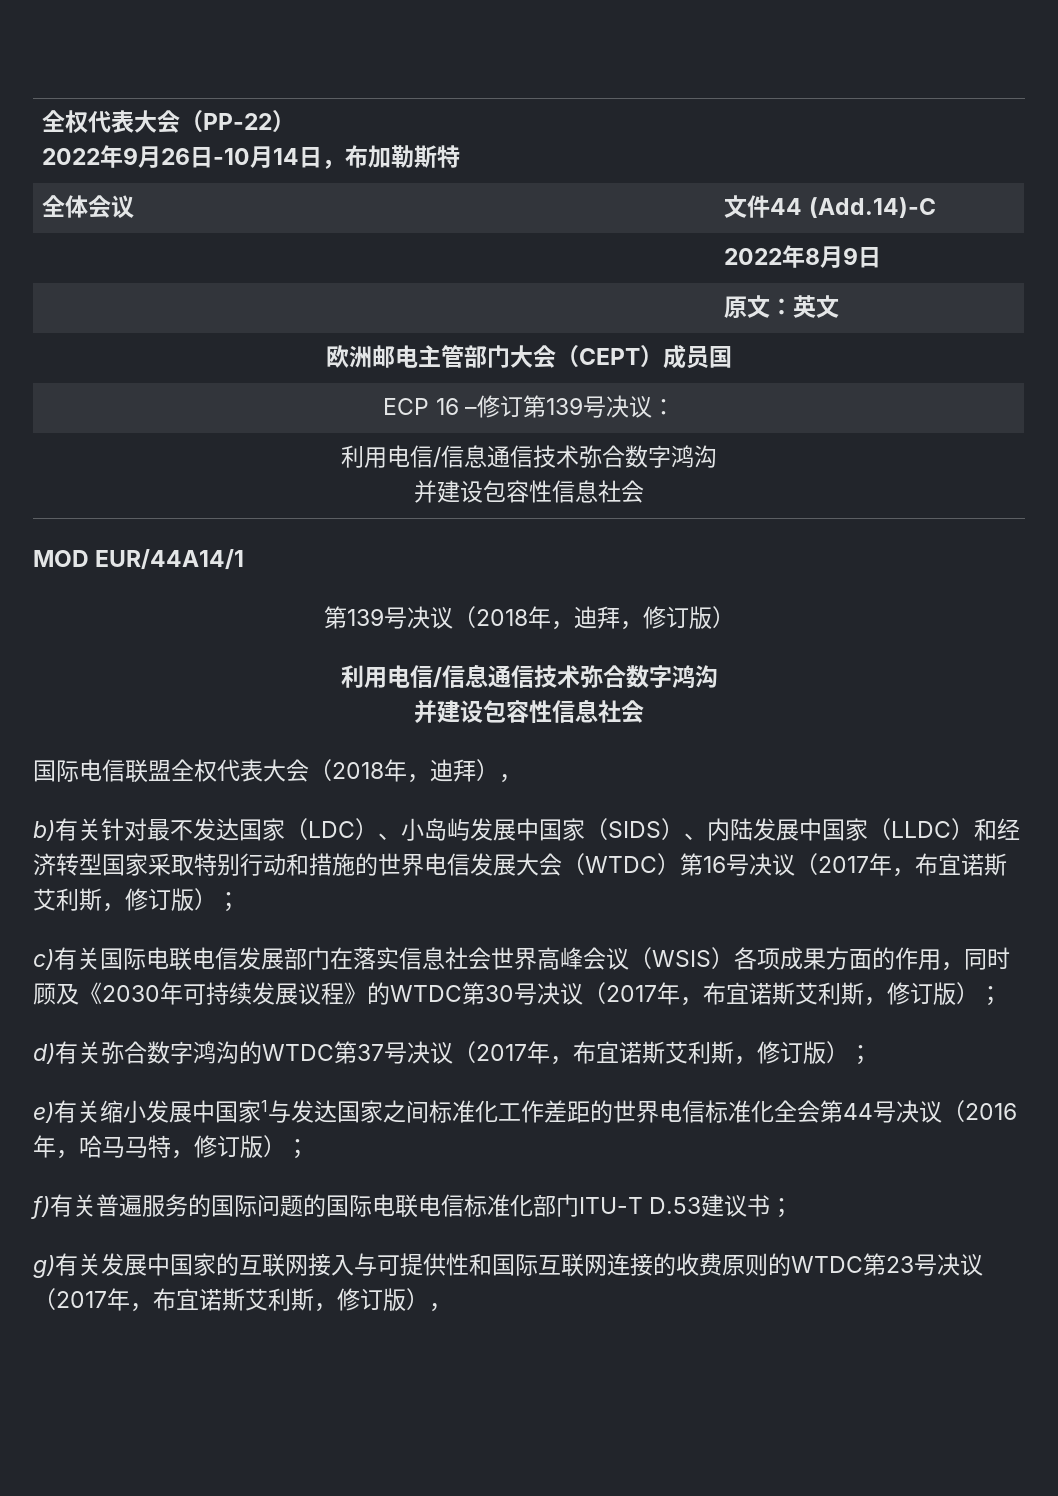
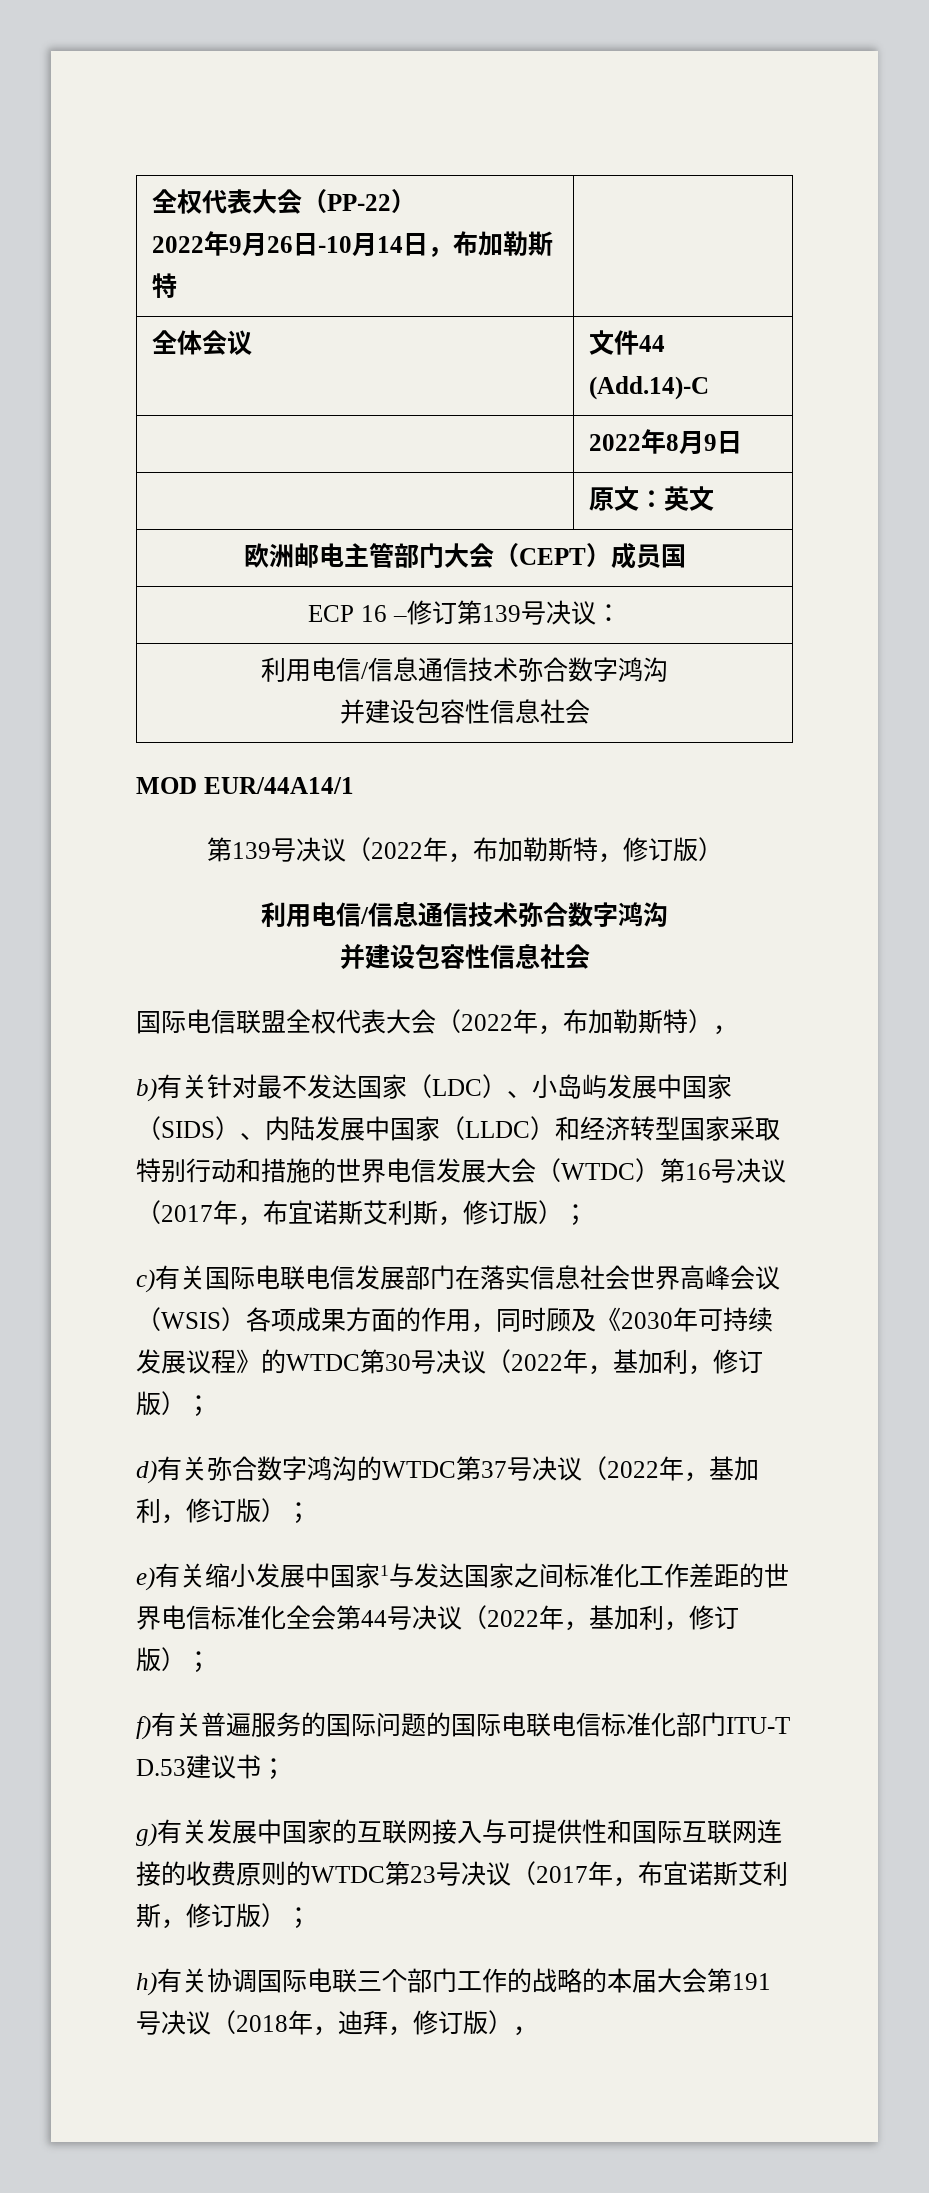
- 第139号决议（2018年，迪拜，修订版）
+ 第139号决议（2022年，布加勒斯特，修订版）
- 国际电信联盟全权代表大会（2018年，迪拜），
+ 国际电信联盟全权代表大会（2022年，布加勒斯特），
- c)有关国际电联电信发展部门在落实信息社会世界高峰会议（WSIS）各项成果方面的作用，同时顾及《2030年可持续发展议程》的WTDC第30号决议（2017年，布宜诺斯艾利斯，修订版）；
+ c)有关国际电联电信发展部门在落实信息社会世界高峰会议（WSIS）各项成果方面的作用，同时顾及《2030年可持续发展议程》的WTDC第30号决议（2022年，基加利，修订版）；
- d)有关弥合数字鸿沟的WTDC第37号决议（2017年，布宜诺斯艾利斯，修订版）；
+ d)有关弥合数字鸿沟的WTDC第37号决议（2022年，基加利，修订版）；
- e)有关缩小发展中国家1与发达国家之间标准化工作差距的世界电信标准化全会第44号决议（2016年，哈马马特，修订版）；
+ e)有关缩小发展中国家1与发达国家之间标准化工作差距的世界电信标准化全会第44号决议（2022年，基加利，修订版）；
- g)有关发展中国家的互联网接入与可提供性和国际互联网连接的收费原则的WTDC第23号决议（2017年，布宜诺斯艾利斯，修订版），
+ g)有关发展中国家的互联网接入与可提供性和国际互联网连接的收费原则的WTDC第23号决议（2017年，布宜诺斯艾利斯，修订版）；
+ h)有关协调国际电联三个部门工作的战略的本届大会第191号决议（2018年，迪拜，修订版），

